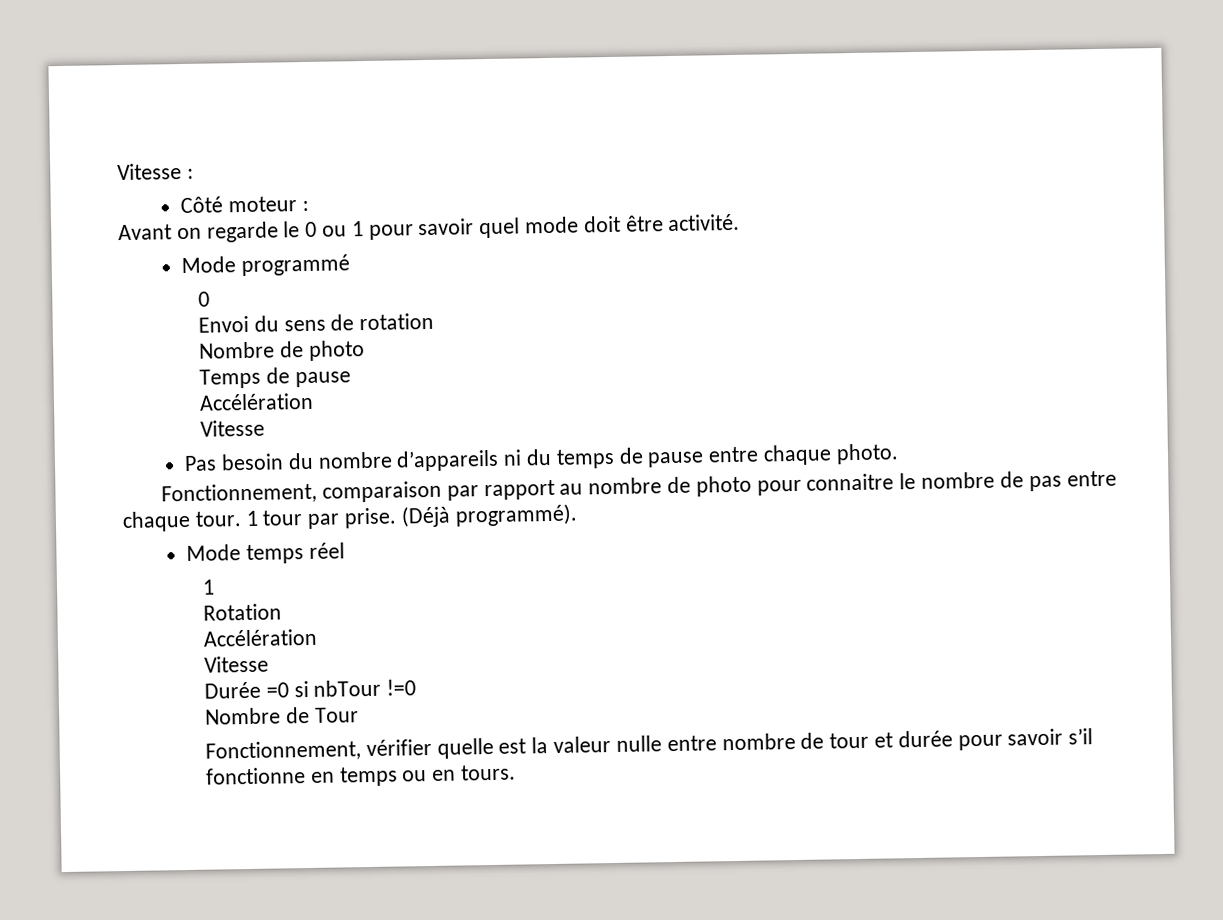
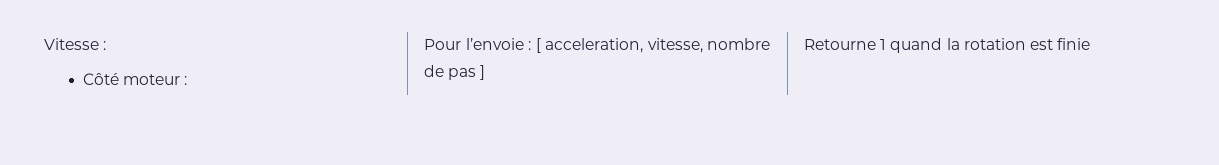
- Avant on regarde le 0 ou 1 pour savoir quel mode doit être activité.
- Mode programmé
- 0
- Envoi du sens de rotation
- Nombre de photo
- Temps de pause
- Accélération
- Vitesse
- Pas besoin du nombre d’appareils ni du temps de pause entre chaque photo.
- Fonctionnement, comparaison par rapport au nombre de photo pour connaitre le nombre de pas entre chaque tour. 1 tour par prise. (Déjà programmé).
- Mode temps réel
- 1
- Rotation
- Accélération
- Vitesse
- Durée =0 si nbTour !=0
- Nombre de Tour
- Fonctionnement, vérifier quelle est la valeur nulle entre nombre de tour et durée pour savoir s’il fonctionne en temps ou en tours.
+ Pour l’envoie : [ acceleration, vitesse, nombre de pas ]
+ Retourne 1 quand la rotation est finie

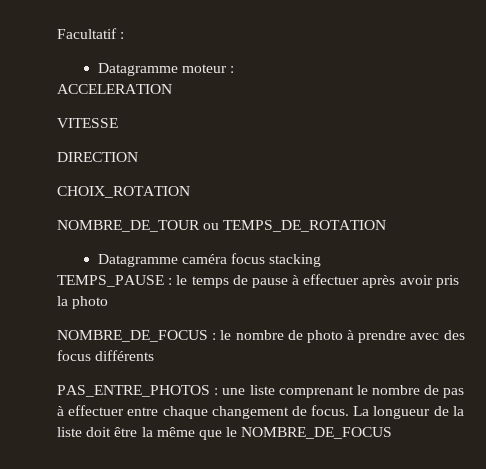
- Vitesse :
- Côté moteur :
+ Facultatif :
+ Datagramme moteur :
- Pour l’envoie : [ acceleration, vitesse, nombre de pas ]
- Retourne 1 quand la rotation est finie
+ ACCELERATION
+ VITESSE
+ DIRECTION
+ CHOIX_ROTATION
+ NOMBRE_DE_TOUR ou TEMPS_DE_ROTATION
+ Datagramme caméra focus stacking
+ TEMPS_PAUSE : le temps de pause à effectuer après avoir pris la photo
+ NOMBRE_DE_FOCUS : le nombre de photo à prendre avec des focus différents
+ PAS_ENTRE_PHOTOS : une liste comprenant le nombre de pas à effectuer entre chaque changement de focus. La longueur de la liste doit être la même que le NOMBRE_DE_FOCUS

